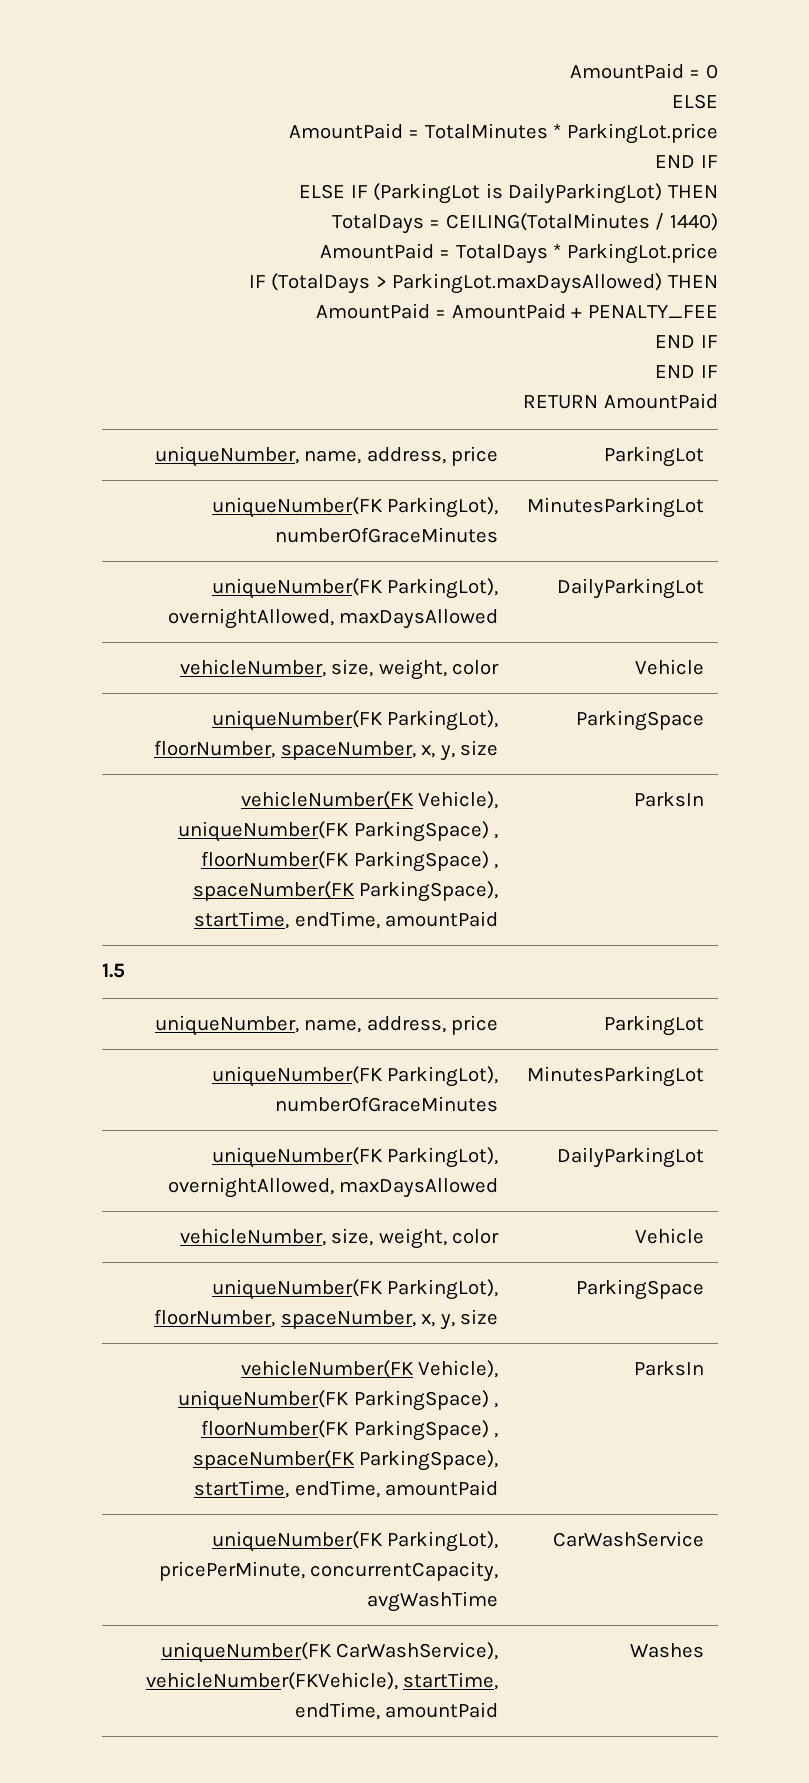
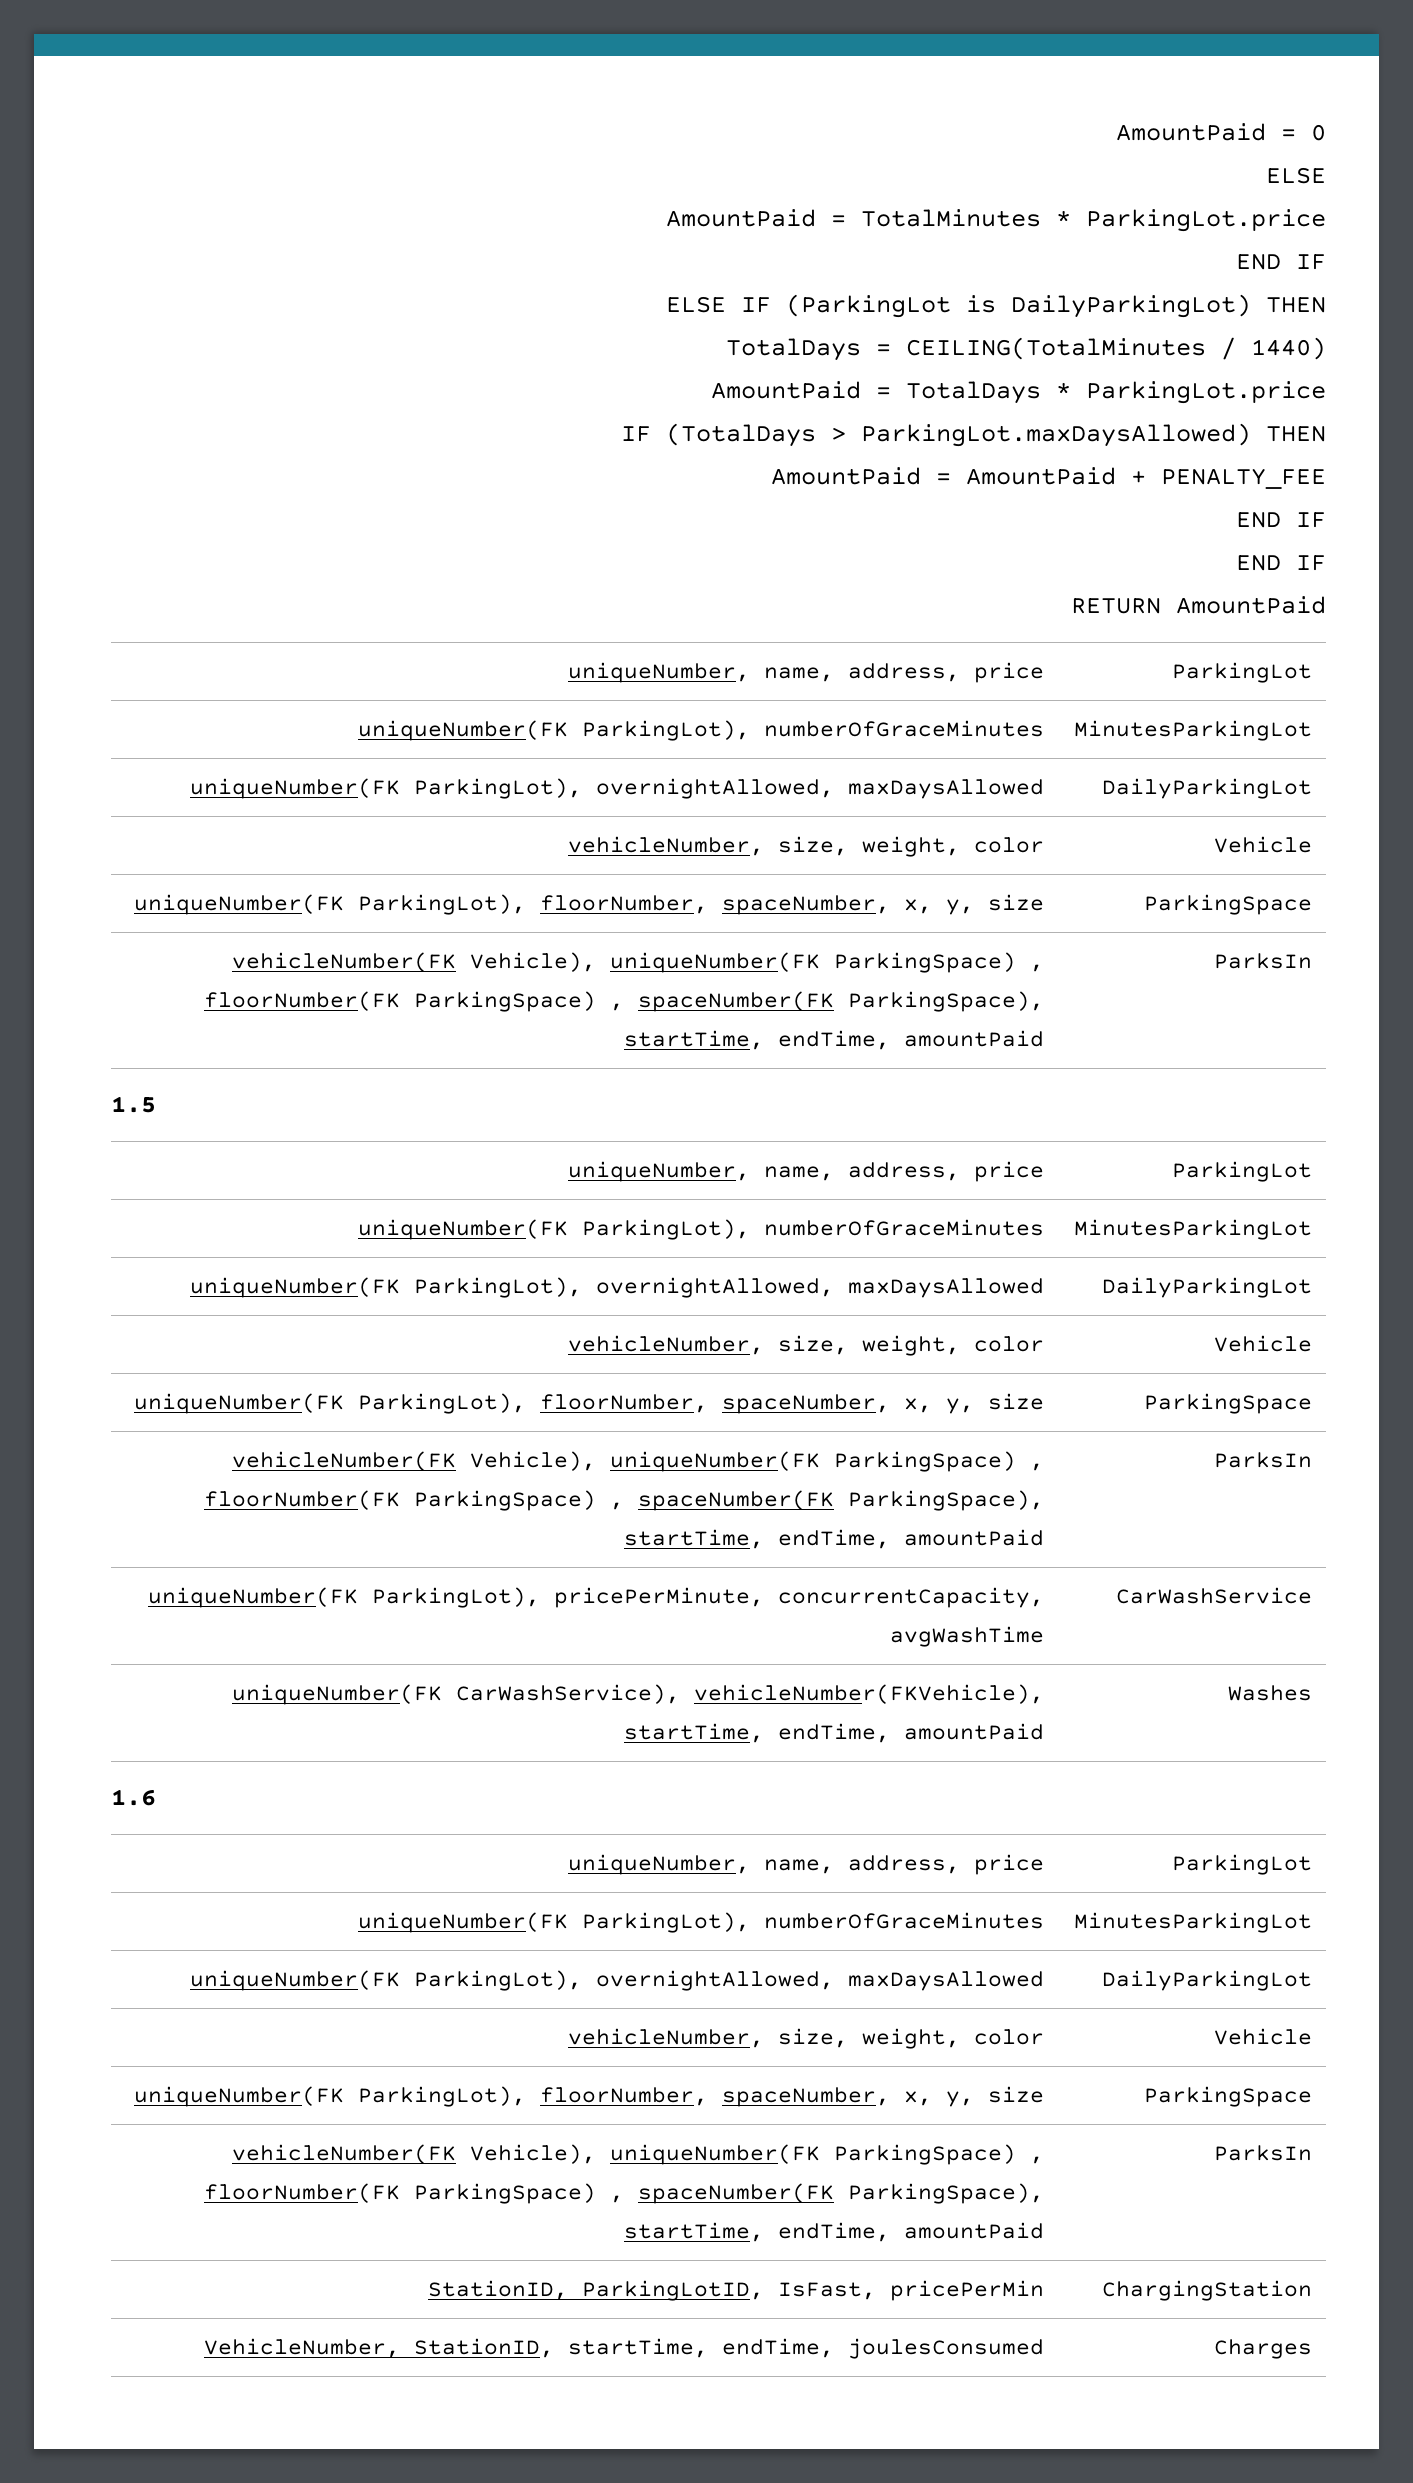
+ 1.6
+ uniqueNumber, name, address, price | ParkingLot
+ uniqueNumber(FK ParkingLot), numberOfGraceMinutes | MinutesParkingLot
+ uniqueNumber(FK ParkingLot), overnightAllowed, maxDaysAllowed | DailyParkingLot
+ vehicleNumber, size, weight, color | Vehicle
+ uniqueNumber(FK ParkingLot), floorNumber, spaceNumber, x, y, size | ParkingSpace
+ vehicleNumber(FK Vehicle), uniqueNumber(FK ParkingSpace) , floorNumber(FK ParkingSpace) , spaceNumber(FK ParkingSpace), startTime, endTime, amountPaid | ParksIn
+ StationID, ParkingLotID, IsFast, pricePerMin | ChargingStation
+ VehicleNumber, StationID, startTime, endTime, joulesConsumed | Charges

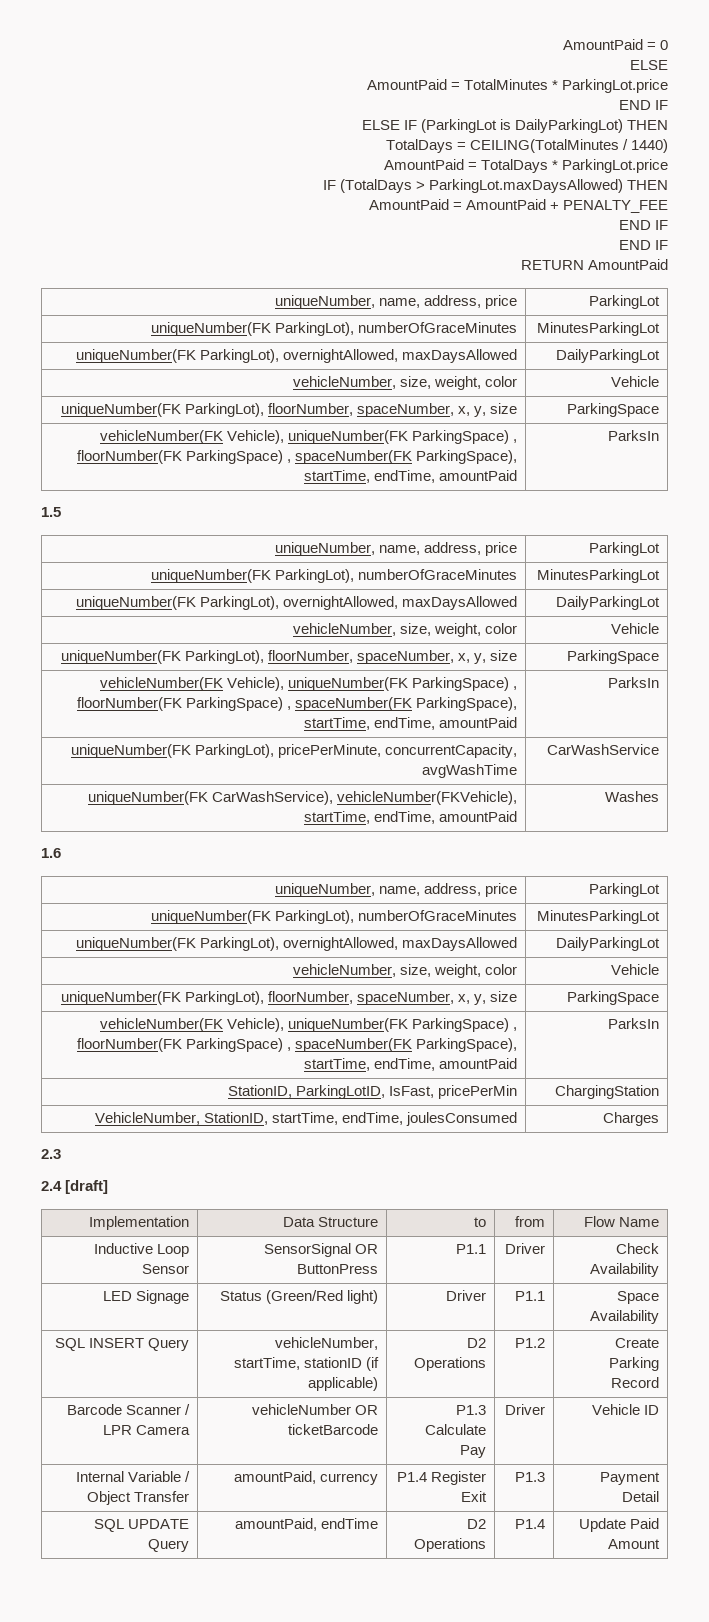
+ 2.3
+ 2.4 [draft]
+ Implementation | Data Structure | to | from | Flow Name
+ Inductive Loop Sensor | SensorSignal OR ButtonPress | P1.1 | Driver | Check Availability
+ LED Signage | Status (Green/Red light) | Driver | P1.1 | Space Availability
+ SQL INSERT Query | vehicleNumber, startTime, stationID (if applicable) | D2 Operations | P1.2 | Create Parking Record
+ Barcode Scanner / LPR Camera | vehicleNumber OR ticketBarcode | P1.3 Calculate Pay | Driver | Vehicle ID
+ Internal Variable / Object Transfer | amountPaid, currency | P1.4 Register Exit | P1.3 | Payment Detail
+ SQL UPDATE Query | amountPaid, endTime | D2 Operations | P1.4 | Update Paid Amount

